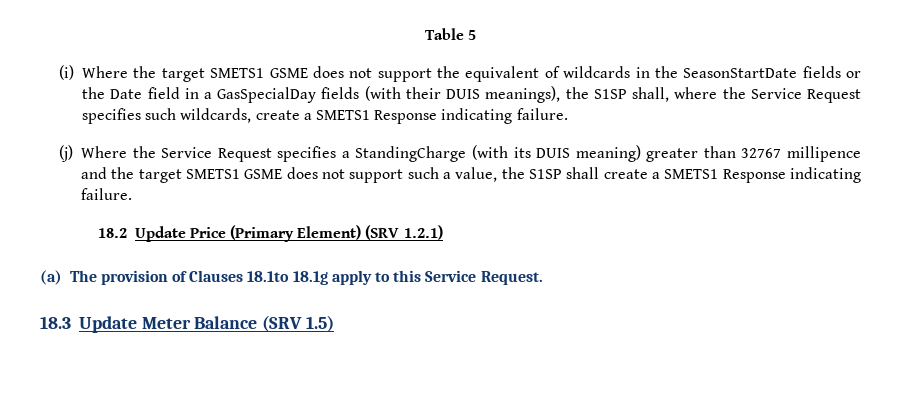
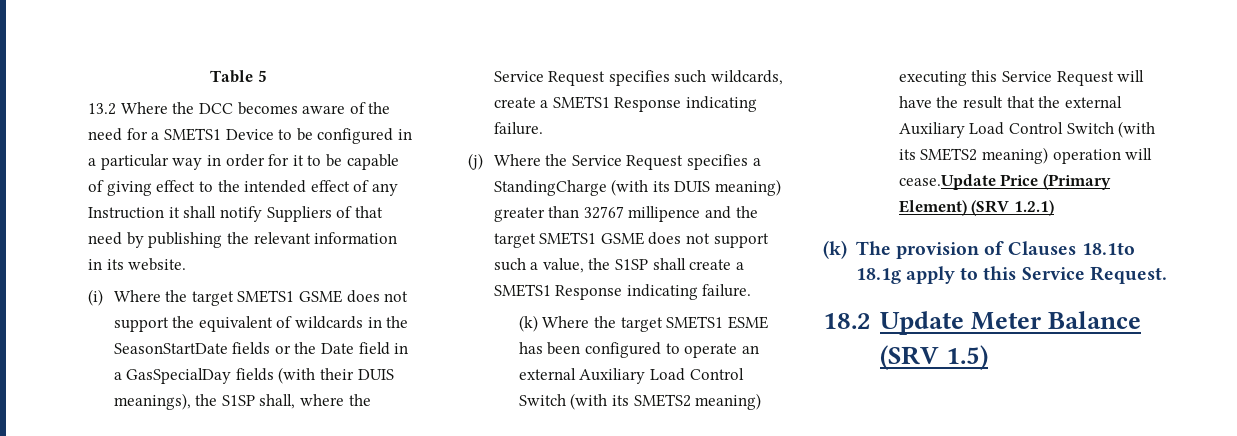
+ 13.2 Where the DCC becomes aware of the need for a SMETS1 Device to be configured in a particular way in order for it to be capable of giving effect to the intended effect of any Instruction it shall notify Suppliers of that need by publishing the relevant information in its website.
- 18.2 Update Price (Primary Element) (SRV 1.2.1)
+ (k) Where the target SMETS1 ESME has been configured to operate an external Auxiliary Load Control Switch (with its SMETS2 meaning) executing this Service Request will have the result that the external Auxiliary Load Control Switch (with its SMETS2 meaning) operation will cease.Update Price (Primary Element) (SRV 1.2.1)
- (a) The provision of Clauses 18.1to 18.1g apply to this Service Request.
+ (k) The provision of Clauses 18.1to 18.1g apply to this Service Request.
- 18.3 Update Meter Balance (SRV 1.5)
+ 18.2 Update Meter Balance (SRV 1.5)

